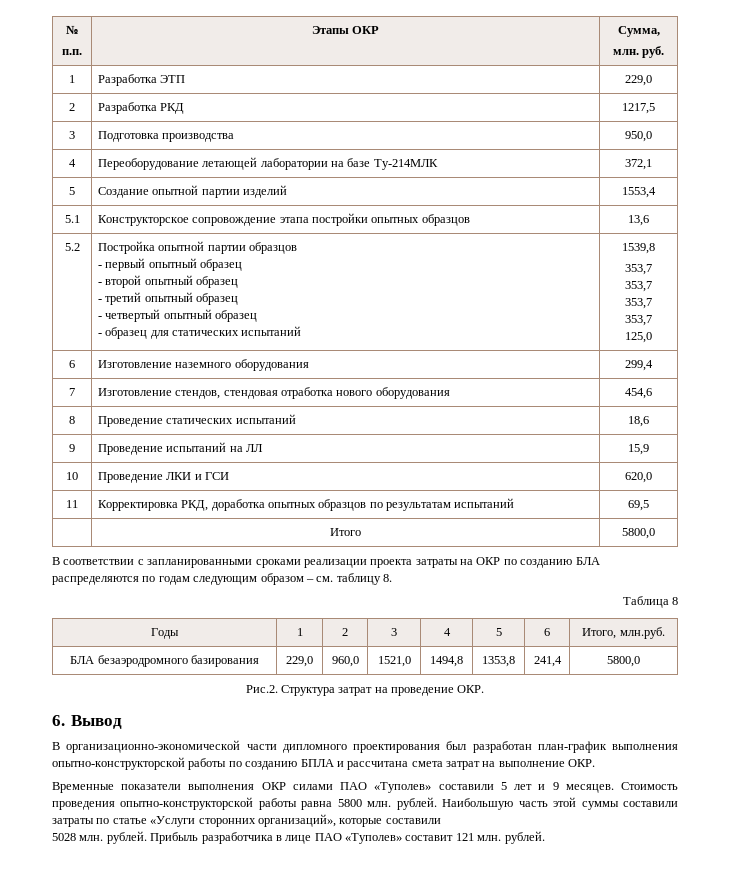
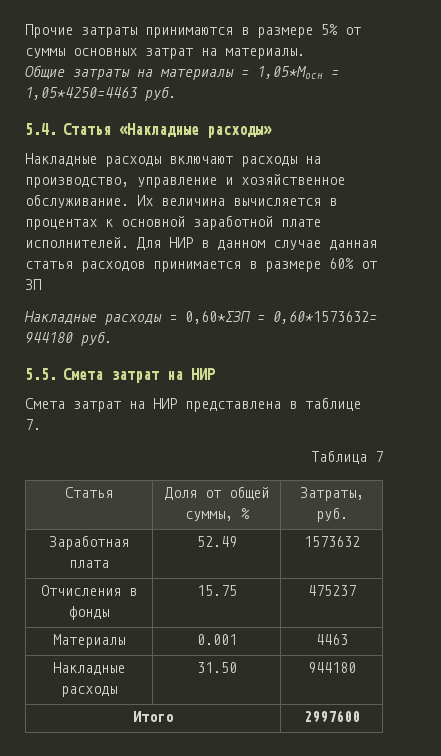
- №
- п.п. | Этапы ОКР | Сумма,
- млн. руб.
- 1 | Разработка ЭТП | 229,0
- 2 | Разработка РКД | 1217,5
- 3 | Подготовка производства | 950,0
- 4 | Переоборудование летающей лаборатории на базе Ту-214МЛК | 372,1
- 5 | Создание опытной партии изделий | 1553,4
- 5.1 | Конструкторское сопровождение этапа постройки опытных образцов | 13,6
- 5.2 | Постройка опытной партии образцов
- - первый опытный образец
- - второй опытный образец
- - третий опытный образец
- - четвертый опытный образец
- - образец для статических испытаний | 1539,8
- 353,7
- 353,7
- 353,7
- 353,7
- 125,0
- 6 | Изготовление наземного оборудования | 299,4
- 7 | Изготовление стендов, стендовая отработка нового оборудования | 454,6
- 8 | Проведение статических испытаний | 18,6
- 9 | Проведение испытаний на ЛЛ | 15,9
- 10 | Проведение ЛКИ и ГСИ | 620,0
- 11 | Корректировка РКД, доработка опытных образцов по результатам испытаний | 69,5
- | Итого | 5800,0
- В соответствии с запланированными сроками реализации проекта затраты на ОКР по созданию БЛА распределяются по годам следующим образом – см. таблицу 8.
- Таблица 8
- Годы | 1 | 2 | 3 | 4 | 5 | 6 | Итого, млн.руб.
- БЛА безаэродромного базирования | 229,0 | 960,0 | 1521,0 | 1494,8 | 1353,8 | 241,4 | 5800,0
- Рис.2. Структура затрат на проведение ОКР.
- 6. Вывод
- В организационно-экономической части дипломного проектирования был разработан план-график выполнения опытно-конструкторской работы по созданию БПЛА и рассчитана смета затрат на выполнение ОКР.
- Временные показатели выполнения ОКР силами ПАО «Туполев» составили 5 лет и 9 месяцев. Стоимость проведения опытно-конструкторской работы равна 5800 млн. рублей. Наибольшую часть этой суммы составили затраты по статье «Услуги сторонних организаций», которые составили
- 5028 млн. рублей. Прибыль разработчика в лице ПАО «Туполев» составит 121 млн. рублей.
+ Прочие затраты принимаются в размере 5% от суммы основных затрат на материалы.
+ Общие затраты на материалы = 1,05*Mосн = 1,05*4250=4463 руб.
+ 5.4. Статья «Накладные расходы»
+ Накладные расходы включают расходы на производство, управление и хозяйственное обслуживание. Их величина вычисляется в процентах к основной заработной плате исполнителей. Для НИР в данном случае данная статья расходов принимается в размере 60% от ЗП
+ Накладные расходы = 0,60*∑ЗП = 0,60*1573632= 944180 руб.
+ 5.5. Смета затрат на НИР
+ Смета затрат на НИР представлена в таблице 7.
+ Таблица 7
+ Статья | Доля от общей суммы, % | Затраты, руб.
+ Заработная плата | 52.49 | 1573632
+ Отчисления в фонды | 15.75 | 475237
+ Материалы | 0.001 | 4463
+ Накладные расходы | 31.50 | 944180
+ Итого | 2997600

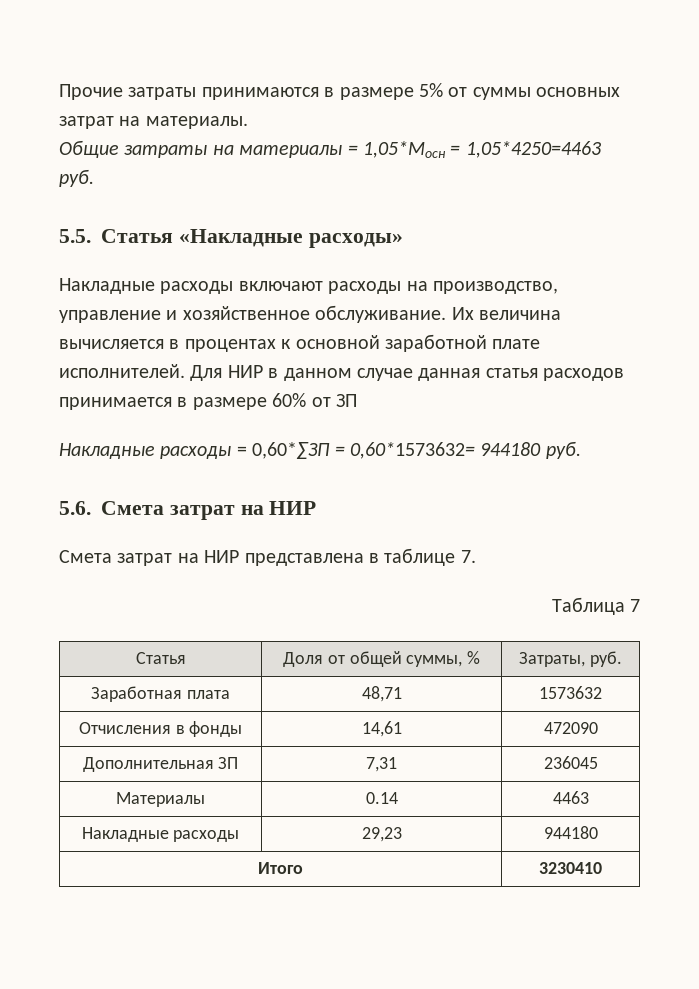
- 5.4. Статья «Накладные расходы»
+ 5.5. Статья «Накладные расходы»
- 5.5. Смета затрат на НИР
+ 5.6. Смета затрат на НИР
- Заработная плата | 52.49 | 1573632
+ Заработная плата | 48,71 | 1573632
- Отчисления в фонды | 15.75 | 475237
+ Отчисления в фонды | 14,61 | 472090
+ Дополнительная ЗП | 7,31 | 236045
- Материалы | 0.001 | 4463
+ Материалы | 0.14 | 4463
- Накладные расходы | 31.50 | 944180
+ Накладные расходы | 29,23 | 944180
- Итого | 2997600
+ Итого | 3230410

